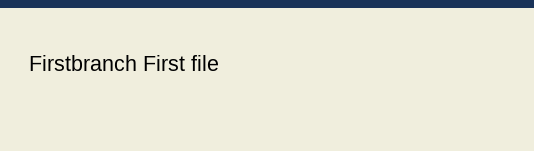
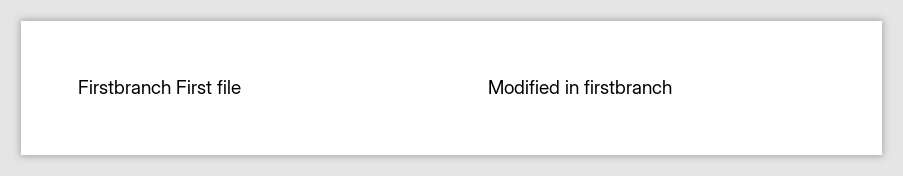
+ Modified in firstbranch

